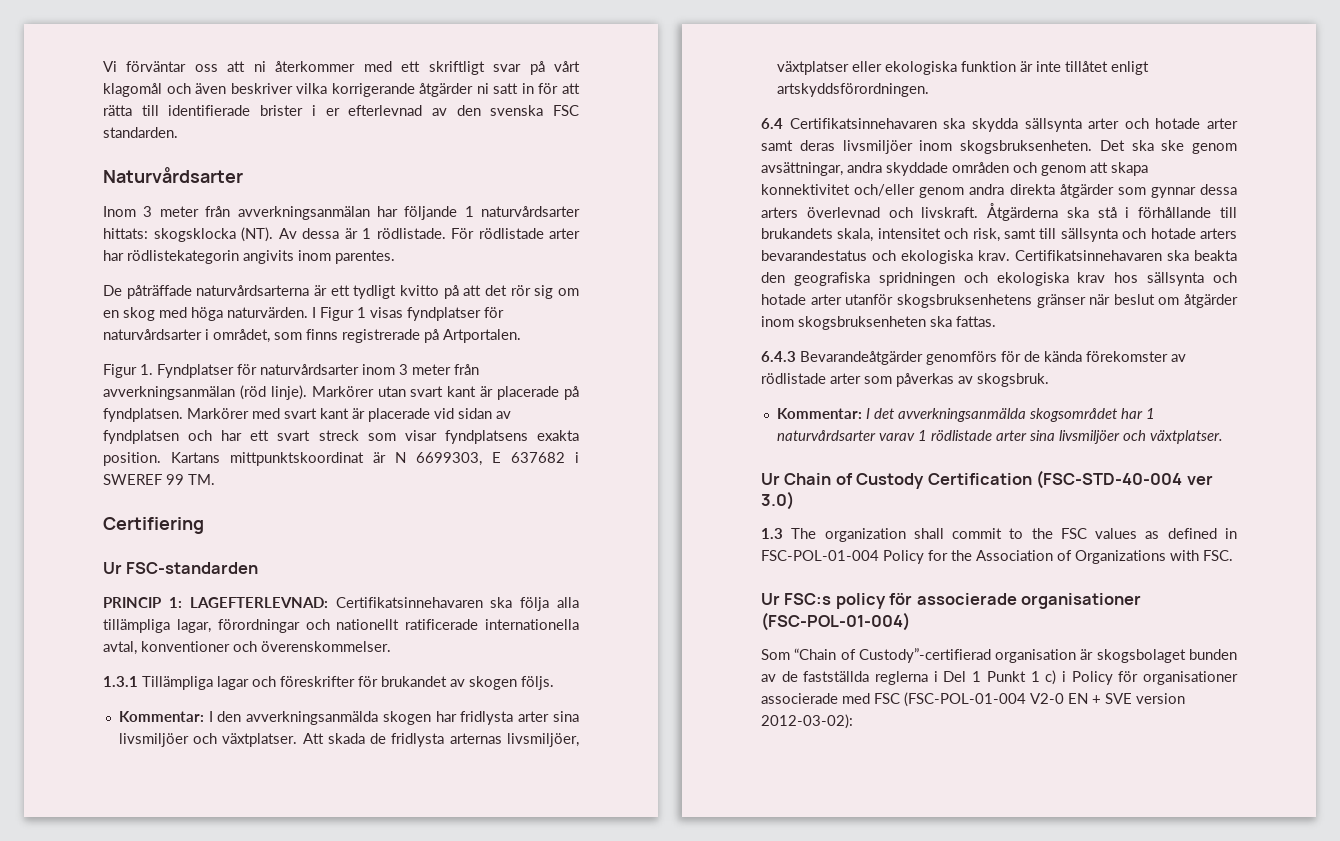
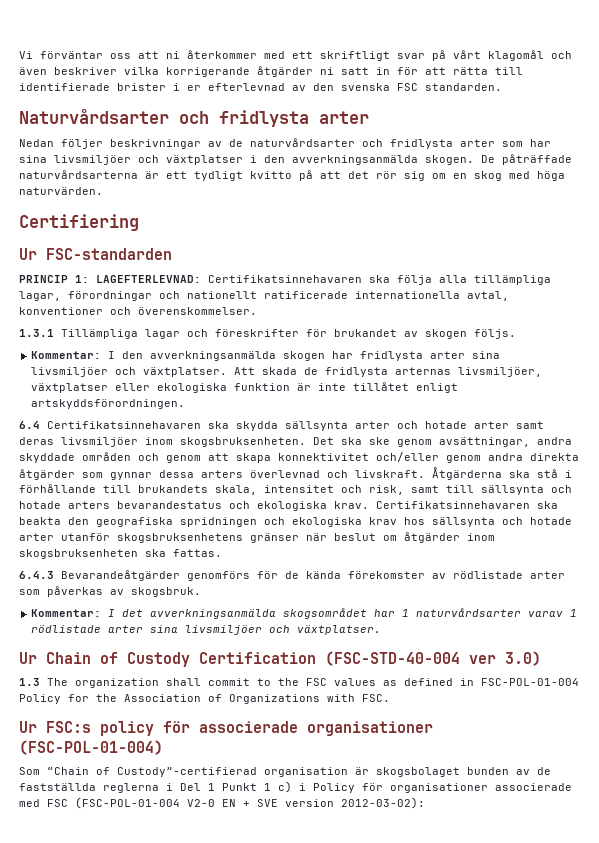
- Naturvårdsarter
- Inom 3 meter från avverkningsanmälan har följande 1 naturvårdsarter hittats: skogsklocka (NT). Av dessa är 1 rödlistade. För rödlistade arter har rödlistekategorin angivits inom parentes.
- De påträffade naturvårdsarterna är ett tydligt kvitto på att det rör sig om en skog med höga naturvärden. I Figur 1 visas fyndplatser för naturvårdsarter i området, som finns registrerade på Artportalen.
- Figur 1. Fyndplatser för naturvårdsarter inom 3 meter från avverkningsanmälan (röd linje). Markörer utan svart kant är placerade på fyndplatsen. Markörer med svart kant är placerade vid sidan av fyndplatsen och har ett svart streck som visar fyndplatsens exakta position. Kartans mittpunktskoordinat är N 6699303, E 637682 i SWEREF 99 TM.
+ Naturvårdsarter och fridlysta arter
+ Nedan följer beskrivningar av de naturvårdsarter och fridlysta arter som har sina livsmiljöer och växtplatser i den avverkningsanmälda skogen. De påträffade naturvårdsarterna är ett tydligt kvitto på att det rör sig om en skog med höga naturvärden.

